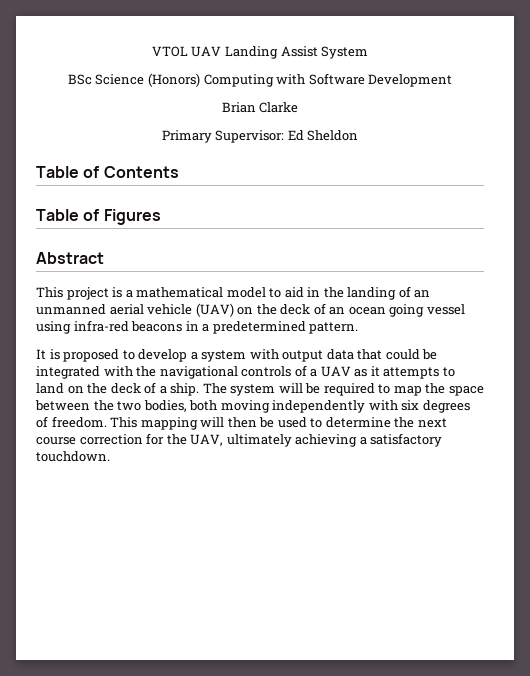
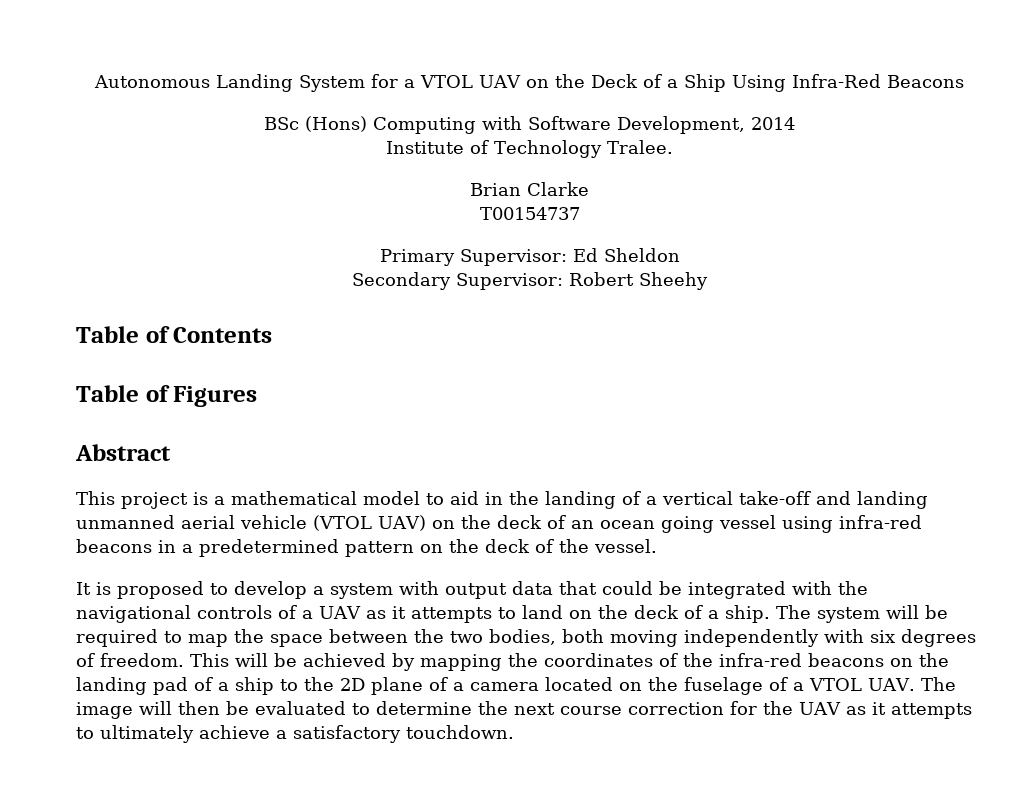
- VTOL UAV Landing Assist System
+ Autonomous Landing System for a VTOL UAV on the Deck of a Ship Using Infra-Red Beacons
- BSc Science (Honors) Computing with Software Development
+ BSc (Hons) Computing with Software Development, 2014
+ Institute of Technology Tralee.
+ T00154737
+ Secondary Supervisor: Robert Sheehy
- This project is a mathematical model to aid in the landing of an unmanned aerial vehicle (UAV) on the deck of an ocean going vessel using infra-red beacons in a predetermined pattern.
+ This project is a mathematical model to aid in the landing of a vertical take-off and landing unmanned aerial vehicle (VTOL UAV) on the deck of an ocean going vessel using infra-red beacons in a predetermined pattern on the deck of the vessel.
- This mapping will then be used to determine the next course correction for the UAV, ultimately achieving a satisfactory touchdown.
+ This will be achieved by mapping the coordinates of the infra-red beacons on the landing pad of a ship to the 2D plane of a camera located on the fuselage of a VTOL UAV. The image will then be evaluated to determine the next course correction for the UAV as it attempts to ultimately achieve a satisfactory touchdown.

